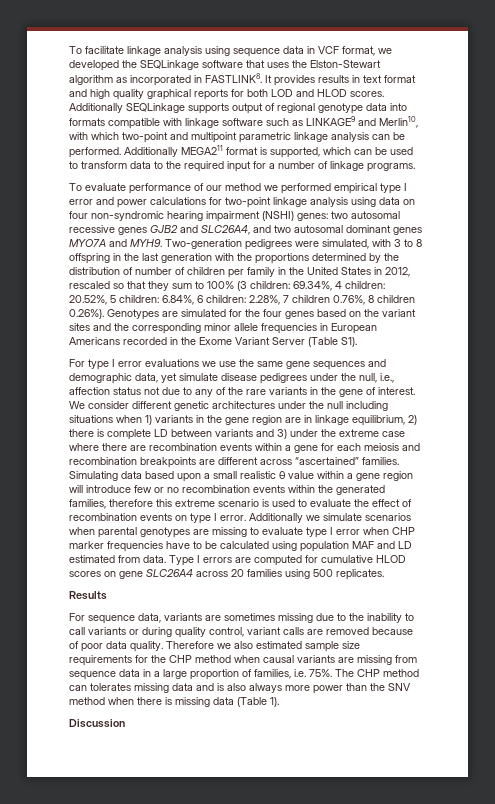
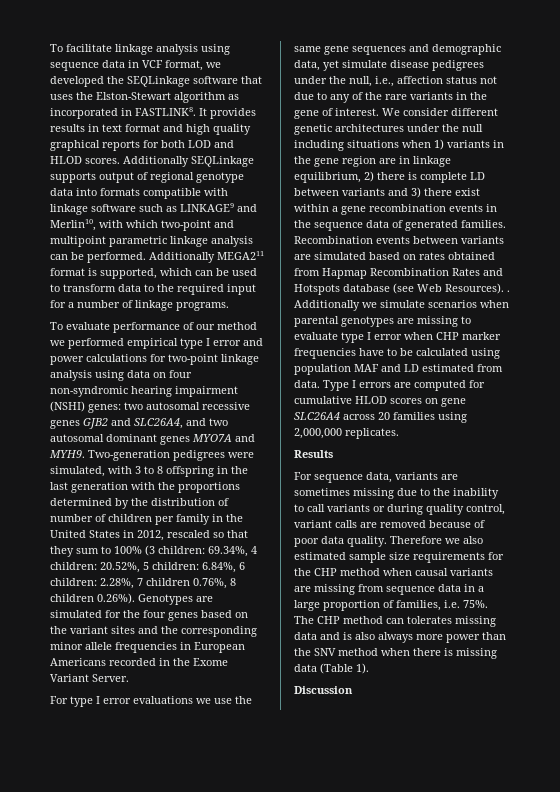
- 2.28%, 7 children 0.76%, 8 children 0.26%). Genotypes are simulated for the four genes based on the variant sites and the corresponding minor allele frequencies in European Americans recorded in the Exome Variant Server (Table S1).
+ 2.28%, 7 children 0.76%, 8 children 0.26%). Genotypes are simulated for the four genes based on the variant sites and the corresponding minor allele frequencies in European Americans recorded in the Exome Variant Server.
- We consider different genetic architectures under the null including situations when 1) variants in the gene region are in linkage equilibrium, 2) there is complete LD between variants and 3) under the extreme case where there are recombination events within a gene for each meiosis and recombination breakpoints are different across “ascertained” families. Simulating data based upon a small realistic θ value within a gene region will introduce few or no recombination events within the generated families, therefore this extreme scenario is used to evaluate the effect of recombination events on type I error.
+ We consider different genetic architectures under the null including situations when 1) variants in the gene region are in linkage equilibrium, 2) there is complete LD between variants and 3) there exist within a gene recombination events in the sequence data of generated families. Recombination events between variants are simulated based on rates obtained from Hapmap Recombination Rates and Hotspots database (see Web Resources). .
- Type I errors are computed for cumulative HLOD scores on gene SLC26A4 across 20 families using 500 replicates.
+ Type I errors are computed for cumulative HLOD scores on gene SLC26A4 across 20 families using 2,000,000 replicates.

